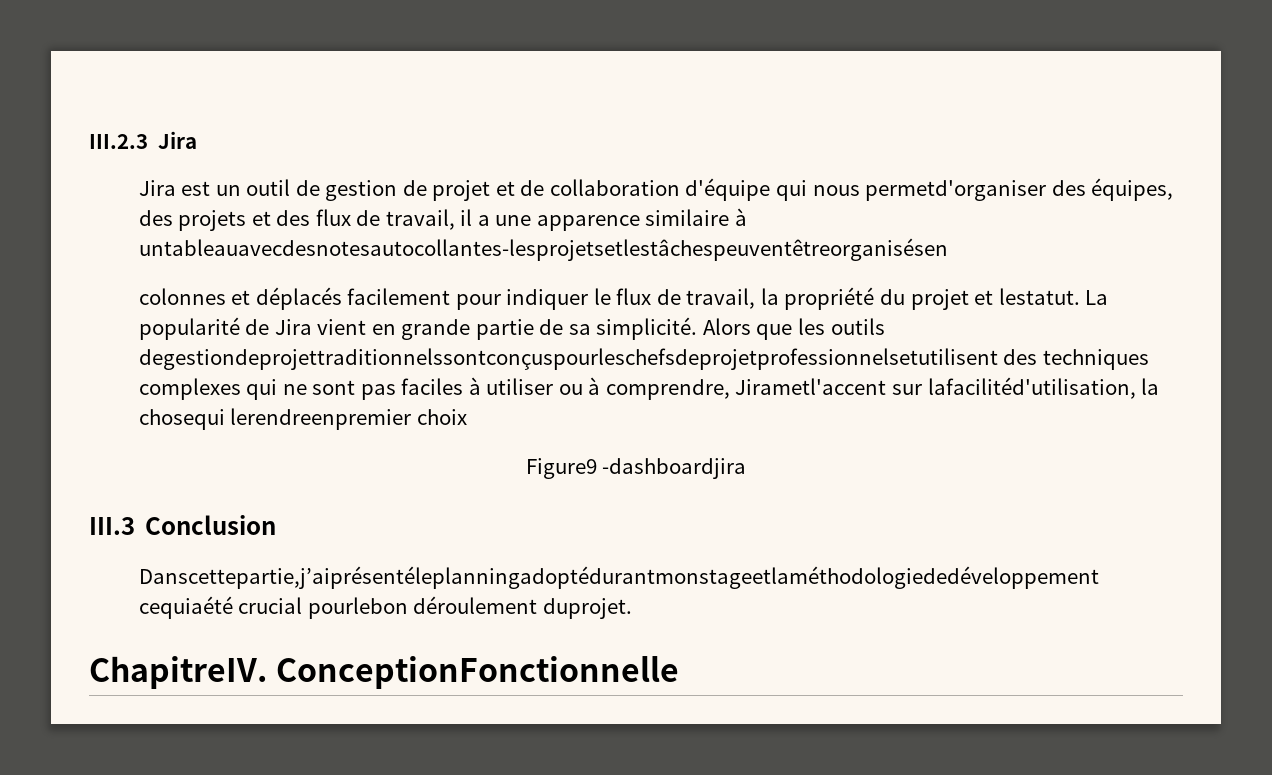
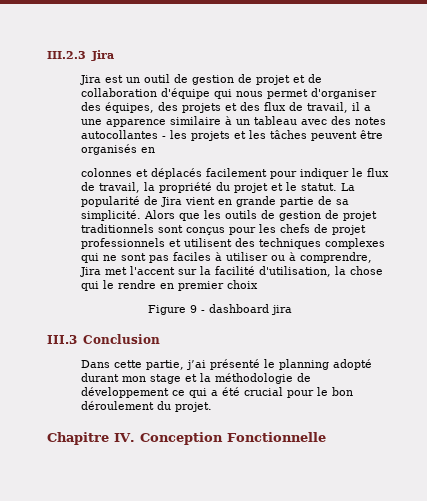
- Jira est un outil de gestion de projet et de collaboration d'équipe qui nous permetd'organiser des équipes, des projets et des flux de travail, il a une apparence similaire à untableauavecdesnotesautocollantes-lesprojetsetlestâchespeuventêtreorganisésen
+ Jira est un outil de gestion de projet et de collaboration d'équipe qui nous permet d'organiser des équipes, des projets et des flux de travail, il a une apparence similaire à un tableau avec des notes autocollantes - les projets et les tâches peuvent être organisés en
- colonnes et déplacés facilement pour indiquer le flux de travail, la propriété du projet et lestatut.
+ colonnes et déplacés facilement pour indiquer le flux de travail, la propriété du projet et le statut.
- Alors que les outils degestiondeprojettraditionnelssontconçuspourleschefsdeprojetprofessionnelsetutilisent des techniques complexes qui ne sont pas faciles à utiliser ou à comprendre, Jirametl'accent sur lafacilitéd'utilisation, la chosequi lerendreenpremier choix
- Figure9 -dashboardjira
+ Alors que les outils de gestion de projet traditionnels sont conçus pour les chefs de projet professionnels et utilisent des techniques complexes qui ne sont pas faciles à utiliser ou à comprendre, Jira met l'accent sur la facilité d'utilisation, la chose qui le rendre en premier choix
+ Figure 9 - dashboard jira
  III.3 Conclusion
- Danscettepartie,j’aiprésentéleplanningadoptédurantmonstageetlaméthodologiededéveloppement cequiaété crucial pourlebon déroulement duprojet.
- ChapitreIV. ConceptionFonctionnelle
+ Dans cette partie, j’ai présenté le planning adopté durant mon stage et la méthodologie de développement ce qui a été crucial pour le bon déroulement du projet.
+ Chapitre IV. Conception Fonctionnelle

